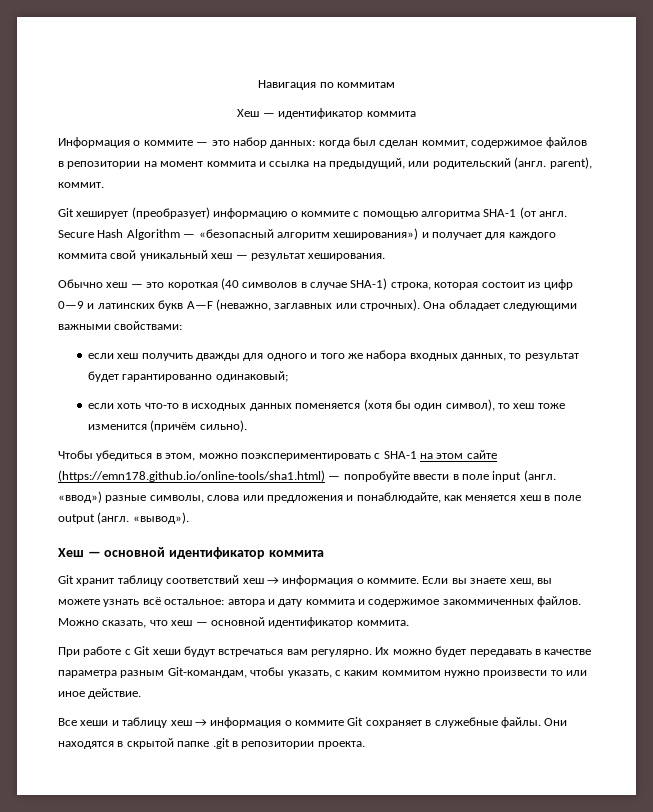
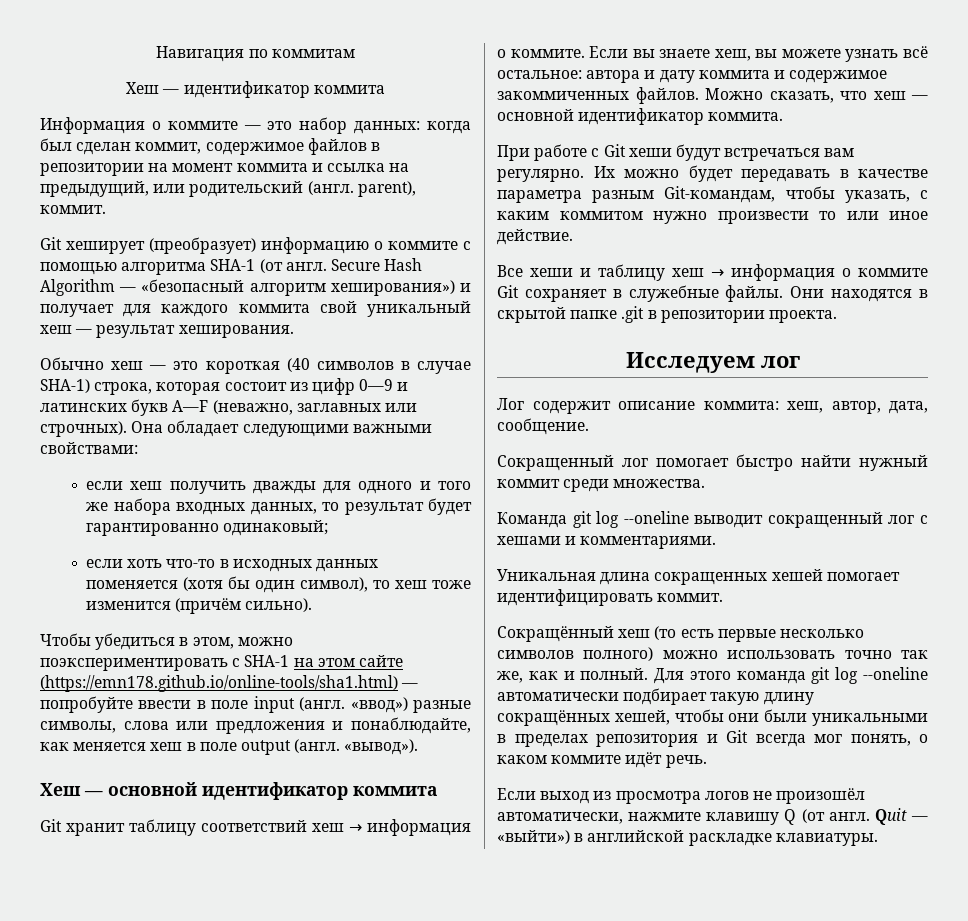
+ Исследуем лог
+ Лог содержит описание коммита: хеш, автор, дата, сообщение.
+ Сокращенный лог помогает быстро найти нужный коммит среди множества.
+ Команда git log --oneline выводит сокращенный лог с хешами и комментариями.
+ Уникальная длина сокращенных хешей помогает идентифицировать коммит.
+ Сокращённый хеш (то есть первые несколько символов полного) можно использовать точно так же, как и полный. Для этого команда git log --oneline автоматически подбирает такую длину сокращённых хешей, чтобы они были уникальными в пределах репозитория и Git всегда мог понять, о каком коммите идёт речь.
+ Если выход из просмотра логов не произошёл автоматически, нажмите клавишу Q (от англ. Quit — «выйти») в английской раскладке клавиатуры.

